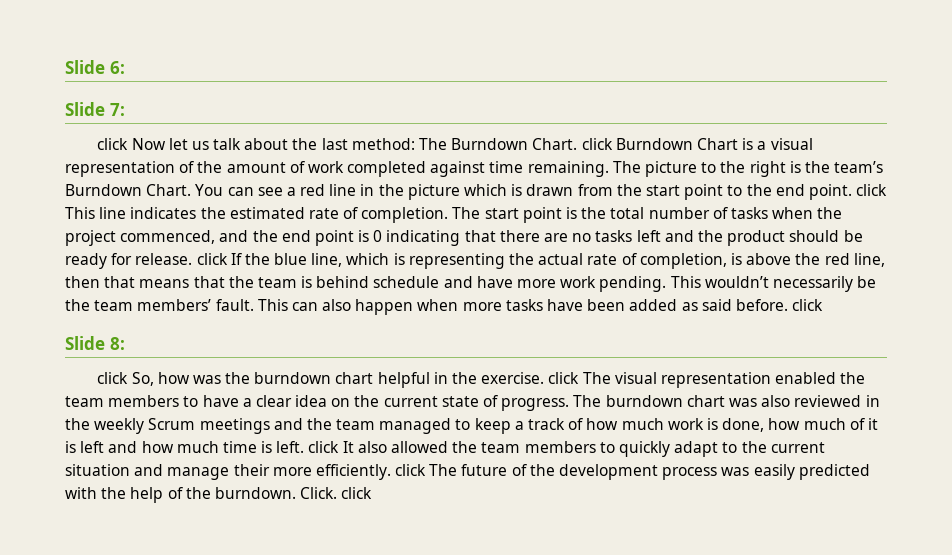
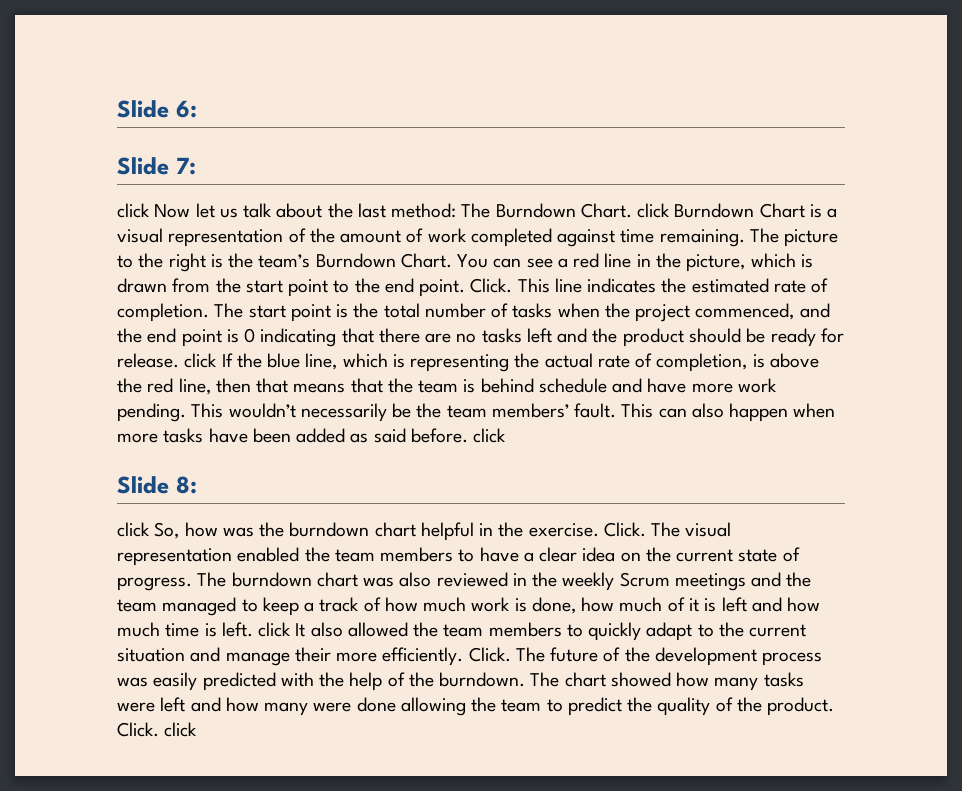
- You can see a red line in the picture which is drawn from the start point to the end point. click This line indicates the estimated rate of completion.
+ You can see a red line in the picture, which is drawn from the start point to the end point. Click. This line indicates the estimated rate of completion.
- click So, how was the burndown chart helpful in the exercise. click The visual representation enabled the team members to have a clear idea on the current state of progress.
+ click So, how was the burndown chart helpful in the exercise. Click. The visual representation enabled the team members to have a clear idea on the current state of progress.
- The burndown chart was also reviewed in the weekly Scrum meetings and the team managed to keep a track of how much work is done, how much of it is left and how much time is left. click It also allowed the team members to quickly adapt to the current situation and manage their more efficiently. click The future of the development process was easily predicted with the help of the burndown.
+ The burndown chart was also reviewed in the weekly Scrum meetings and the team managed to keep a track of how much work is done, how much of it is left and how much time is left. click It also allowed the team members to quickly adapt to the current situation and manage their more efficiently. Click. The future of the development process was easily predicted with the help of the burndown.
+ The chart showed how many tasks were left and how many were done allowing the team to predict the quality of the product.

